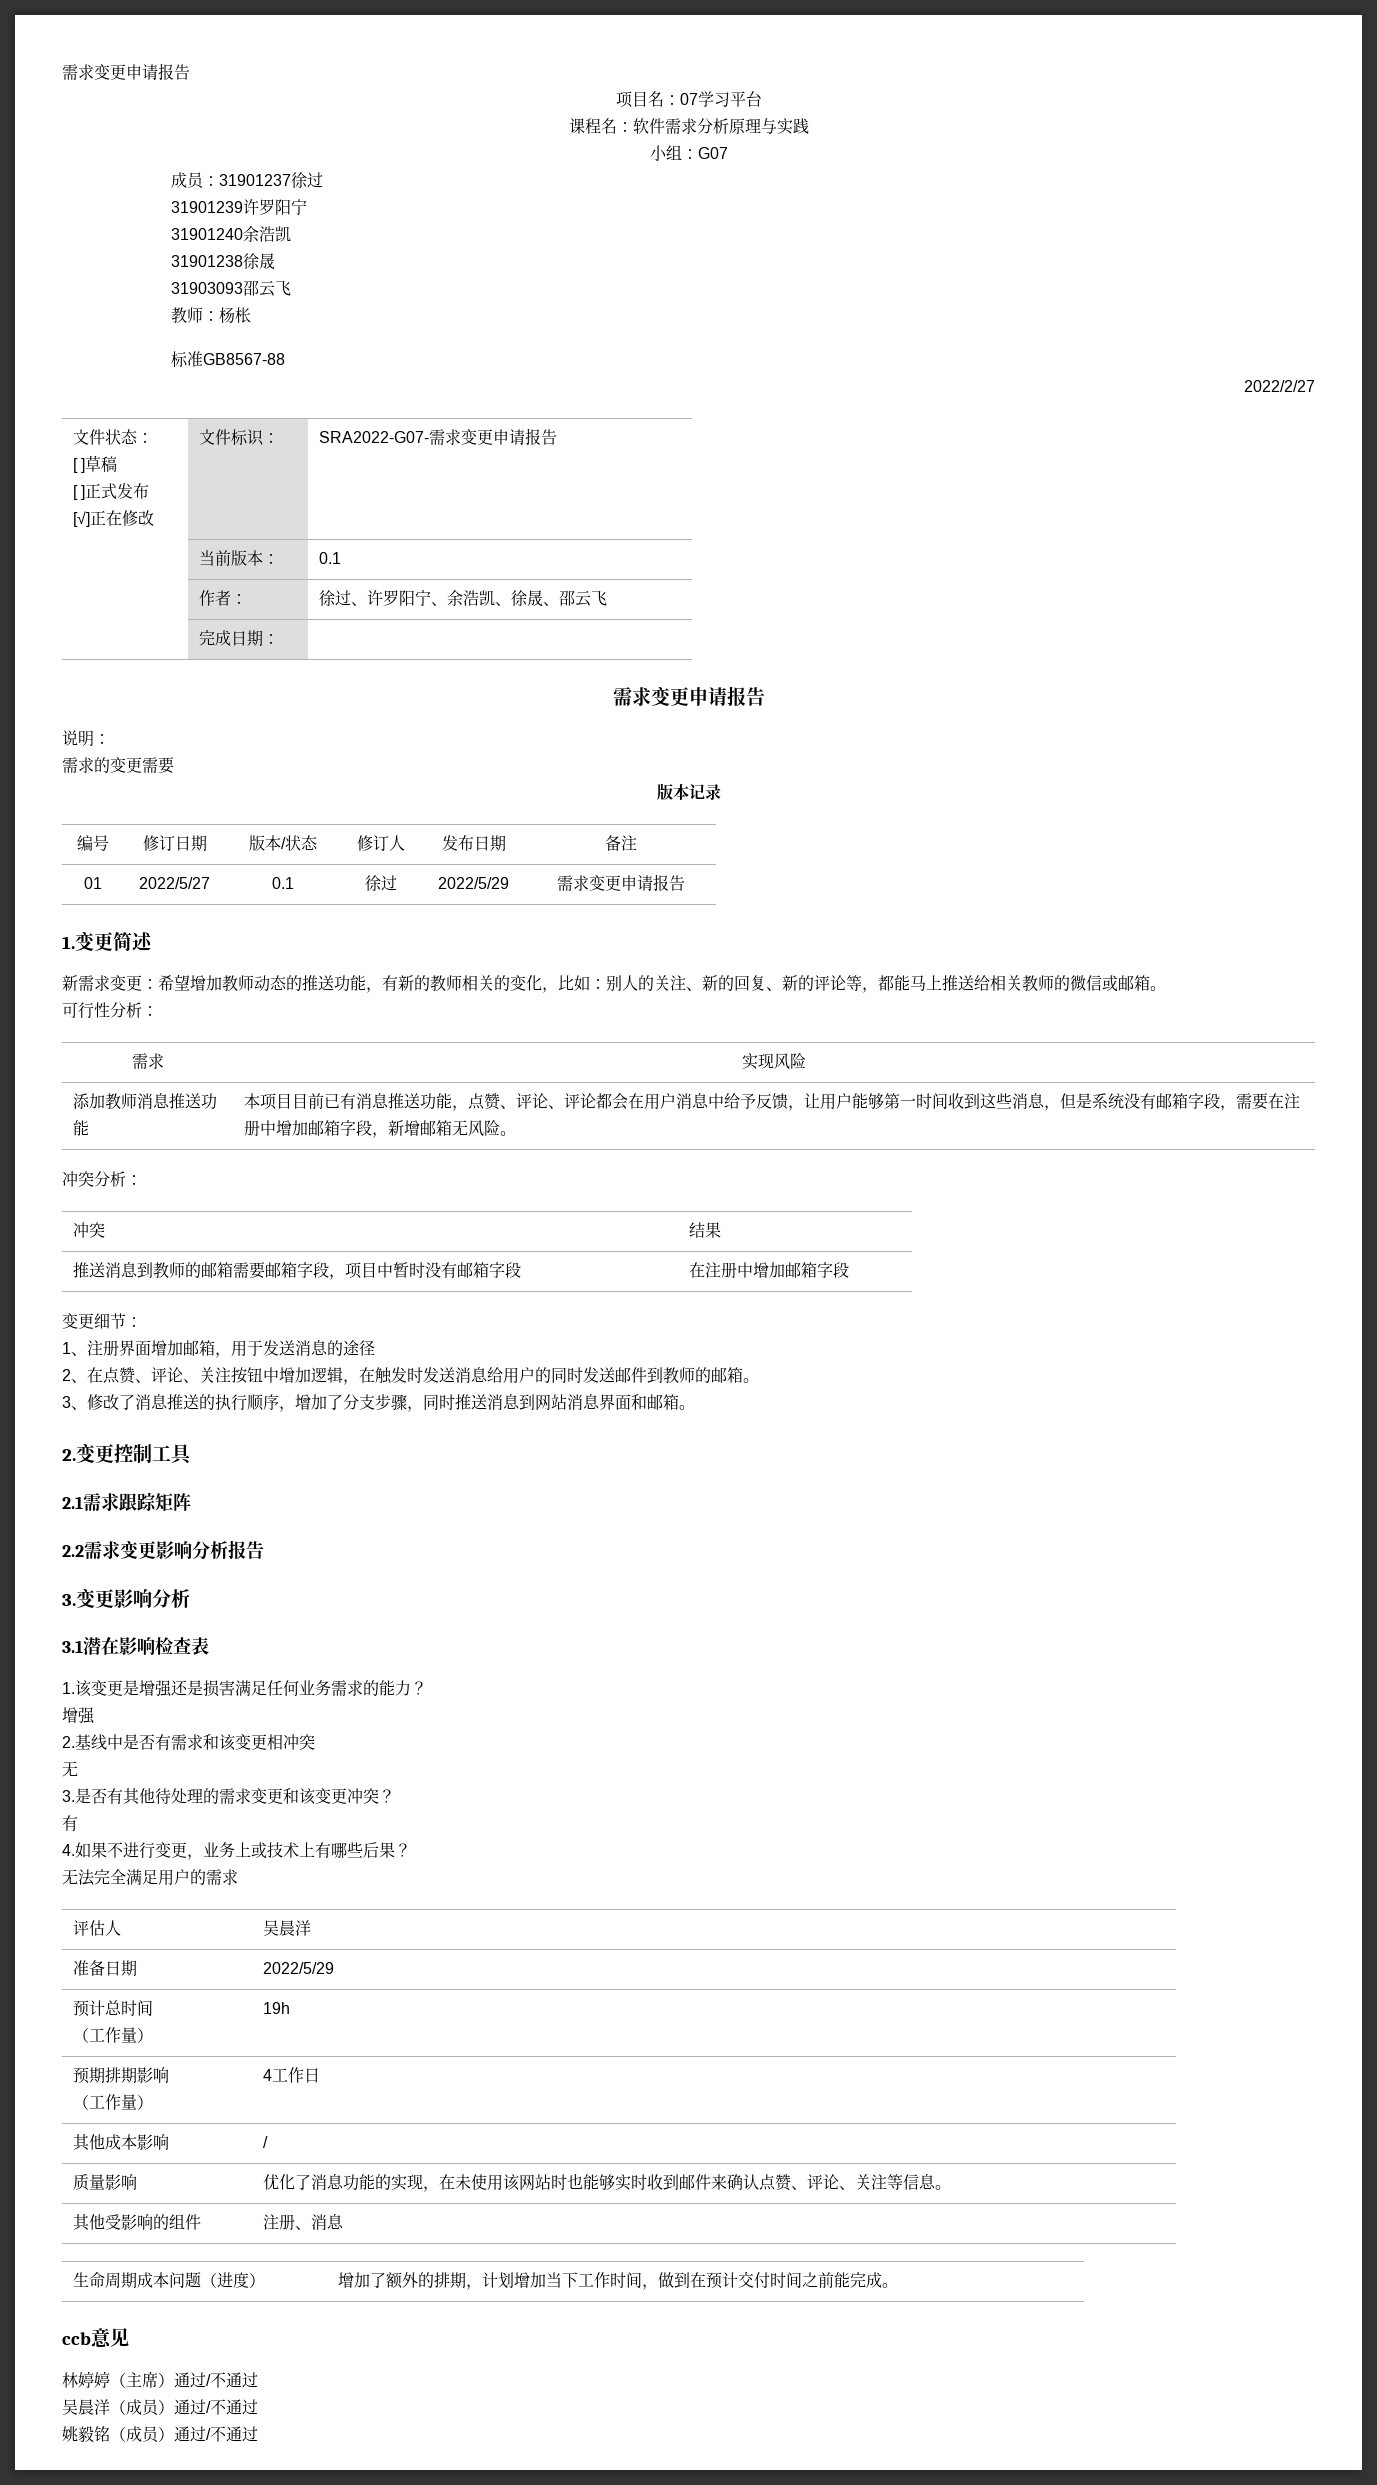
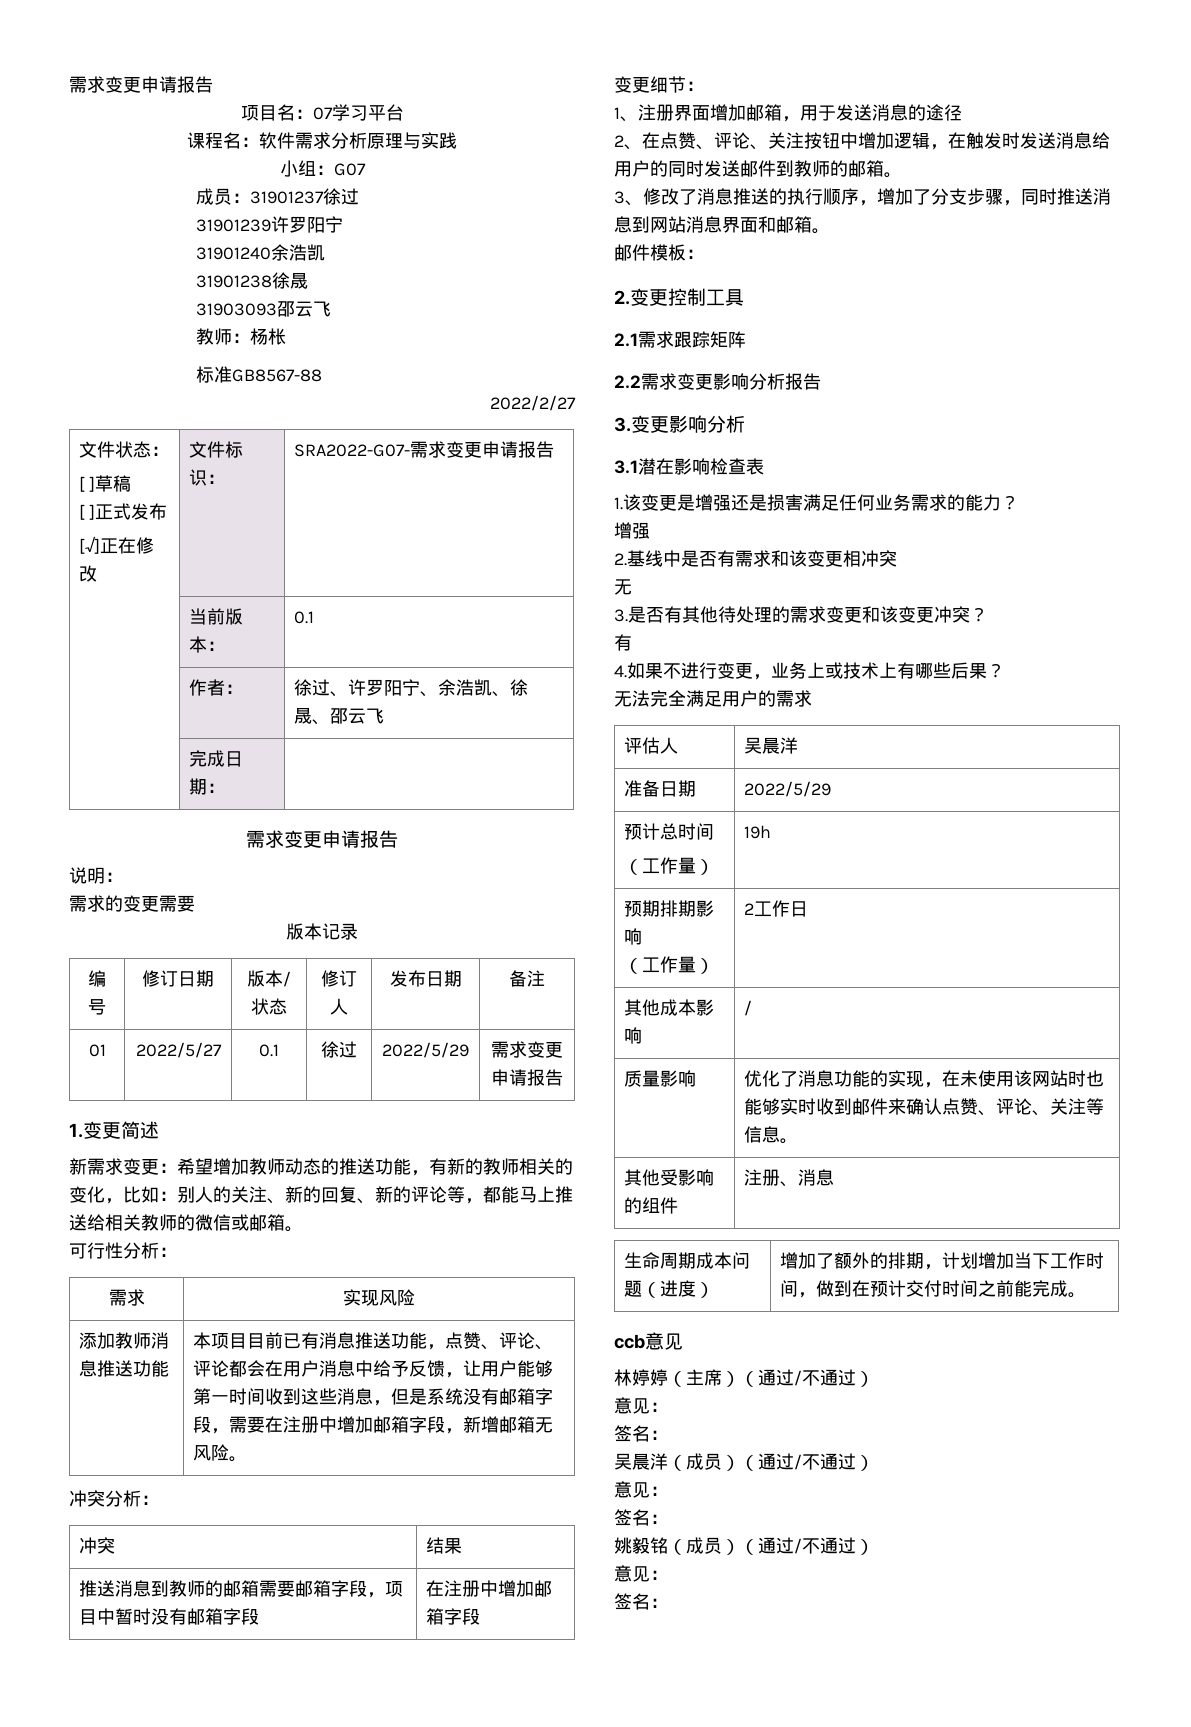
+ 邮件模板：
  预期排期影响
- （工作量） | 4工作日
+ （工作量） | 2工作日
- 林婷婷（主席）通过/不通过
+ 林婷婷（主席）（通过/不通过）
+ 意见：
+ 签名：
- 吴晨洋（成员）通过/不通过
+ 吴晨洋（成员）（通过/不通过）
+ 意见：
+ 签名：
- 姚毅铭（成员）通过/不通过
+ 姚毅铭（成员）（通过/不通过）
+ 意见：
+ 签名：

